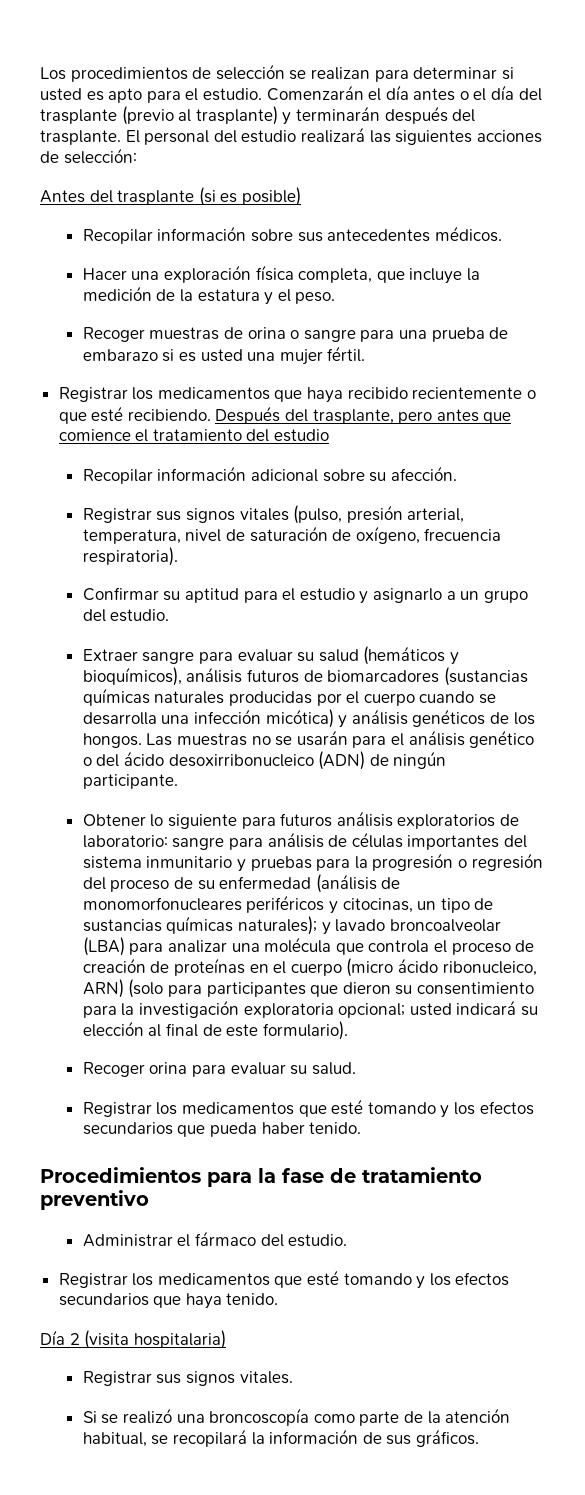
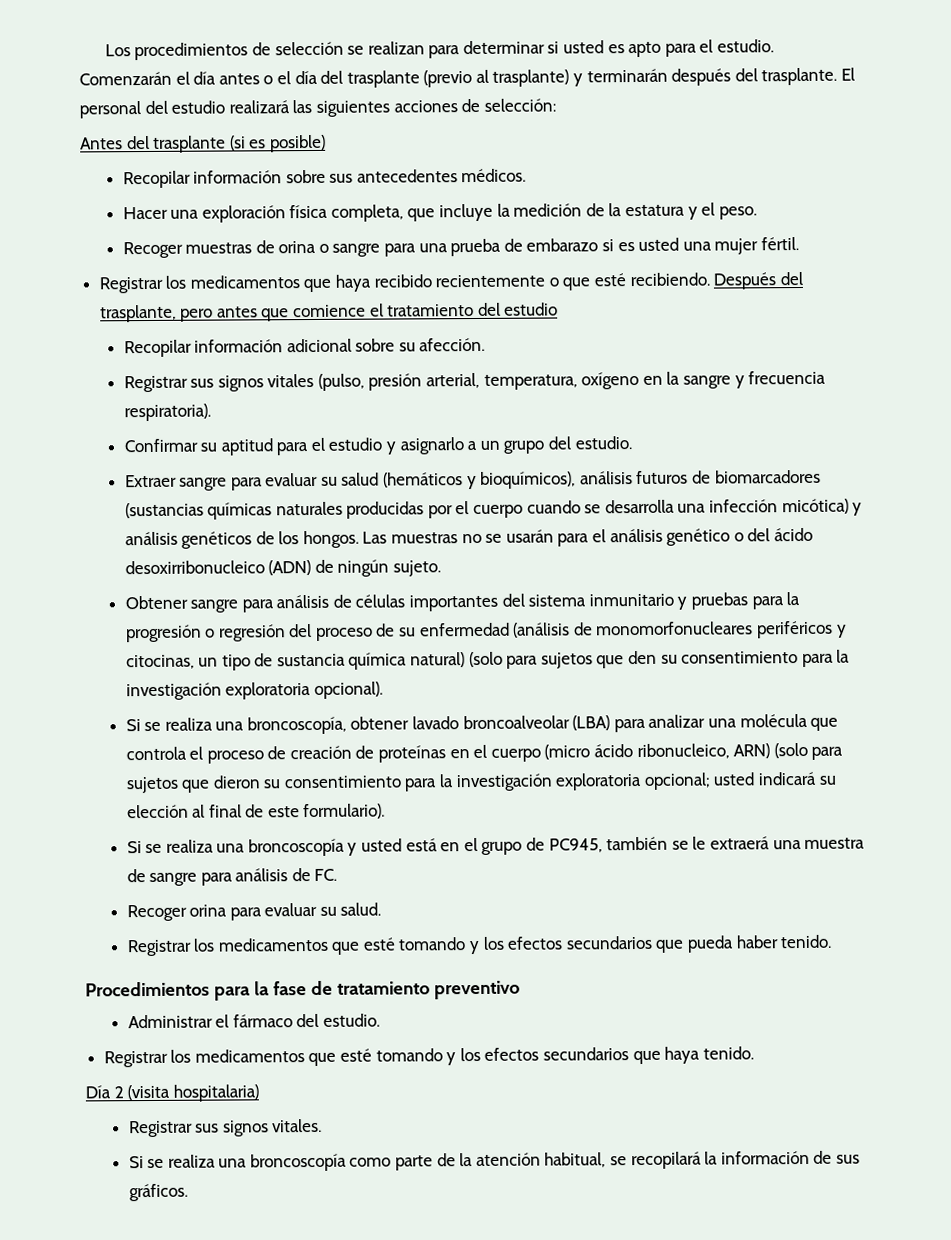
- Registrar sus signos vitales (pulso, presión arterial, temperatura, nivel de saturación de oxígeno, frecuencia respiratoria).
+ Registrar sus signos vitales (pulso, presión arterial, temperatura, oxígeno en la sangre y frecuencia respiratoria).
- Las muestras no se usarán para el análisis genético o del ácido desoxirribonucleico (ADN) de ningún participante.
+ Las muestras no se usarán para el análisis genético o del ácido desoxirribonucleico (ADN) de ningún sujeto.
- Obtener lo siguiente para futuros análisis exploratorios de laboratorio: sangre para análisis de células importantes del sistema inmunitario y pruebas para la progresión o regresión del proceso de su enfermedad (análisis de monomorfonucleares periféricos y citocinas, un tipo de sustancias químicas naturales); y lavado broncoalveolar (LBA) para analizar una molécula que controla el proceso de creación de proteínas en el cuerpo (micro ácido ribonucleico, ARN) (solo para participantes que dieron su consentimiento para la investigación exploratoria opcional;
+ Obtener sangre para análisis de células importantes del sistema inmunitario y pruebas para la progresión o regresión del proceso de su enfermedad (análisis de monomorfonucleares periféricos y citocinas, un tipo de sustancia química natural) (solo para sujetos que den su consentimiento para la investigación exploratoria opcional).
+ Si se realiza una broncoscopía, obtener lavado broncoalveolar (LBA) para analizar una molécula que controla el proceso de creación de proteínas en el cuerpo (micro ácido ribonucleico, ARN) (solo para sujetos que dieron su consentimiento para la investigación exploratoria opcional;
+ Si se realiza una broncoscopía y usted está en el grupo de PC945, también se le extraerá una muestra de sangre para análisis de FC.
- Si se realizó una broncoscopía como parte de la atención habitual, se recopilará la información de sus gráficos.
+ Si se realiza una broncoscopía como parte de la atención habitual, se recopilará la información de sus gráficos.

